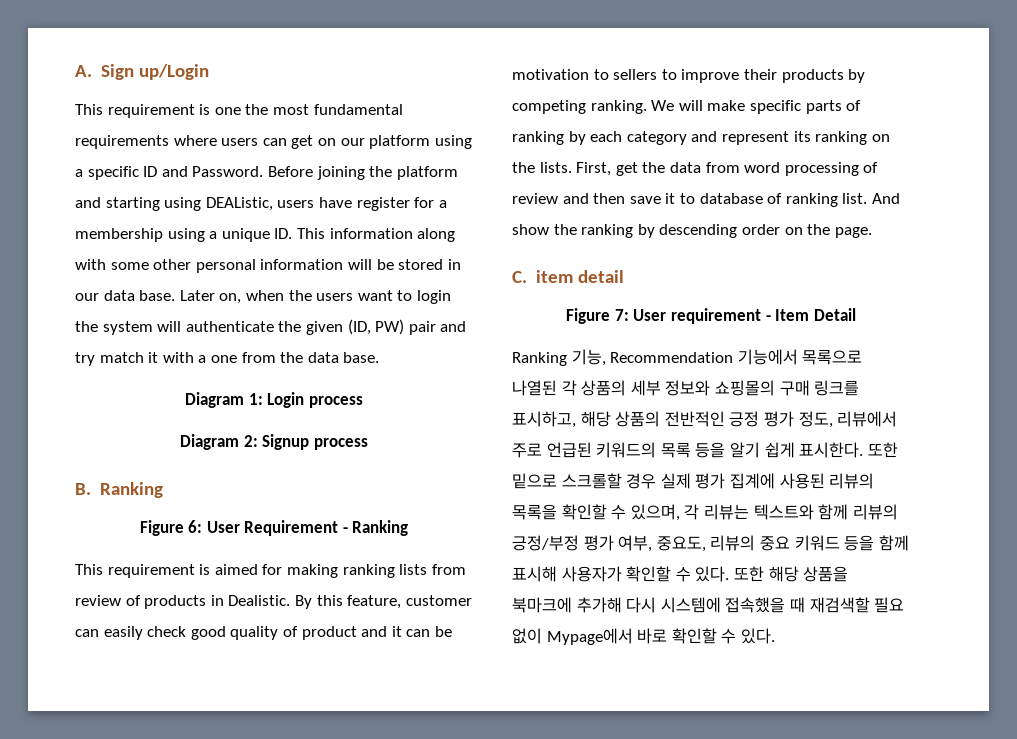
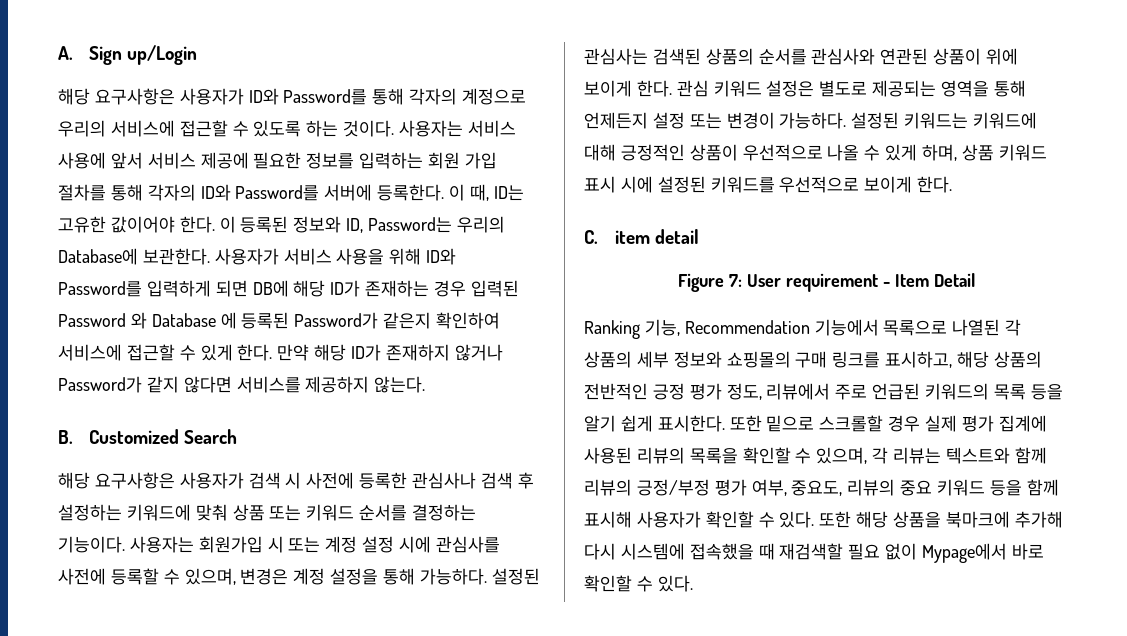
- This requirement is one the most fundamental requirements where users can get on our platform using a specific ID and Password. Before joining the platform and starting using DEAListic, users have register for a membership using a unique ID. This information along with some other personal information will be stored in our data base. Later on, when the users want to login the system will authenticate the given (ID, PW) pair and try match it with a one from the data base.
- Diagram 1: Login process
- Diagram 2: Signup process
- B. Ranking
- Figure 6: User Requirement - Ranking
- This requirement is aimed for making ranking lists from review of products in Dealistic. By this feature, customer can easily check good quality of product and it can be motivation to sellers to improve their products by competing ranking. We will make specific parts of ranking by each category and represent its ranking on the lists. First, get the data from word processing of review and then save it to database of ranking list. And show the ranking by descending order on the page.
+ 해당 요구사항은 사용자가 ID와 Password를 통해 각자의 계정으로 우리의 서비스에 접근할 수 있도록 하는 것이다. 사용자는 서비스 사용에 앞서 서비스 제공에 필요한 정보를 입력하는 회원 가입 절차를 통해 각자의 ID와 Password를 서버에 등록한다. 이 때, ID는 고유한 값이어야 한다. 이 등록된 정보와 ID, Password는 우리의 Database에 보관한다. 사용자가 서비스 사용을 위해 ID와 Password를 입력하게 되면 DB에 해당 ID가 존재하는 경우 입력된 Password 와 Database 에 등록된 Password가 같은지 확인하여 서비스에 접근할 수 있게 한다. 만약 해당 ID가 존재하지 않거나 Password가 같지 않다면 서비스를 제공하지 않는다.
+ B. Customized Search
+ 해당 요구사항은 사용자가 검색 시 사전에 등록한 관심사나 검색 후 설정하는 키워드에 맞춰 상품 또는 키워드 순서를 결정하는 기능이다. 사용자는 회원가입 시 또는 계정 설정 시에 관심사를 사전에 등록할 수 있으며, 변경은 계정 설정을 통해 가능하다. 설정된 관심사는 검색된 상품의 순서를 관심사와 연관된 상품이 위에 보이게 한다. 관심 키워드 설정은 별도로 제공되는 영역을 통해 언제든지 설정 또는 변경이 가능하다. 설정된 키워드는 키워드에 대해 긍정적인 상품이 우선적으로 나올 수 있게 하며, 상품 키워드 표시 시에 설정된 키워드를 우선적으로 보이게 한다.

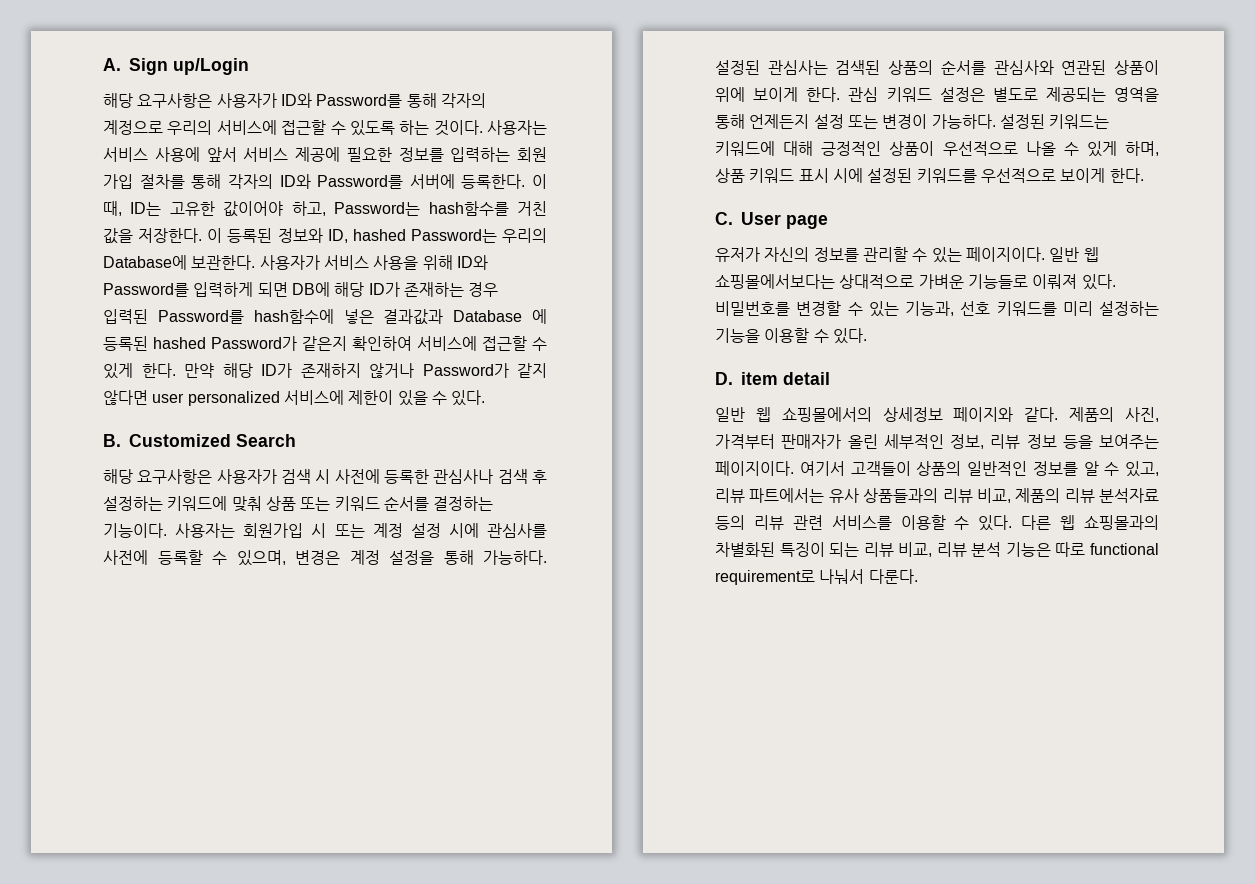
- 이 때, ID는 고유한 값이어야 한다.
+ 이 때, ID는 고유한 값이어야 하고, Password는 hash함수를 거친 값을 저장한다.
- 이 등록된 정보와 ID, Password는 우리의 Database에 보관한다.
+ 이 등록된 정보와 ID, hashed Password는 우리의 Database에 보관한다.
- 사용자가 서비스 사용을 위해 ID와 Password를 입력하게 되면 DB에 해당 ID가 존재하는 경우 입력된 Password 와 Database 에 등록된 Password가 같은지 확인하여 서비스에 접근할 수 있게 한다.
+ 사용자가 서비스 사용을 위해 ID와 Password를 입력하게 되면 DB에 해당 ID가 존재하는 경우 입력된 Password를 hash함수에 넣은 결과값과 Database 에 등록된 hashed Password가 같은지 확인하여 서비스에 접근할 수 있게 한다.
- 만약 해당 ID가 존재하지 않거나 Password가 같지 않다면 서비스를 제공하지 않는다.
+ 만약 해당 ID가 존재하지 않거나 Password가 같지 않다면 user personalized 서비스에 제한이 있을 수 있다.
- C. item detail
- Figure 7: User requirement - Item Detail
- Ranking 기능, Recommendation 기능에서 목록으로 나열된 각 상품의 세부 정보와 쇼핑몰의 구매 링크를 표시하고, 해당 상품의 전반적인 긍정 평가 정도, 리뷰에서 주로 언급된 키워드의 목록 등을 알기 쉽게 표시한다. 또한 밑으로 스크롤할 경우 실제 평가 집계에 사용된 리뷰의 목록을 확인할 수 있으며, 각 리뷰는 텍스트와 함께 리뷰의 긍정/부정 평가 여부, 중요도, 리뷰의 중요 키워드 등을 함께 표시해 사용자가 확인할 수 있다. 또한 해당 상품을 북마크에 추가해 다시 시스템에 접속했을 때 재검색할 필요 없이 Mypage에서 바로 확인할 수 있다.
+ C. User page
+ 유저가 자신의 정보를 관리할 수 있는 페이지이다. 일반 웹 쇼핑몰에서보다는 상대적으로 가벼운 기능들로 이뤄져 있다. 비밀번호를 변경할 수 있는 기능과, 선호 키워드를 미리 설정하는 기능을 이용할 수 있다.
+ D. item detail
+ 일반 웹 쇼핑몰에서의 상세정보 페이지와 같다. 제품의 사진, 가격부터 판매자가 올린 세부적인 정보, 리뷰 정보 등을 보여주는 페이지이다. 여기서 고객들이 상품의 일반적인 정보를 알 수 있고, 리뷰 파트에서는 유사 상품들과의 리뷰 비교, 제품의 리뷰 분석자료 등의 리뷰 관련 서비스를 이용할 수 있다. 다른 웹 쇼핑몰과의 차별화된 특징이 되는 리뷰 비교, 리뷰 분석 기능은 따로 functional requirement로 나눠서 다룬다.

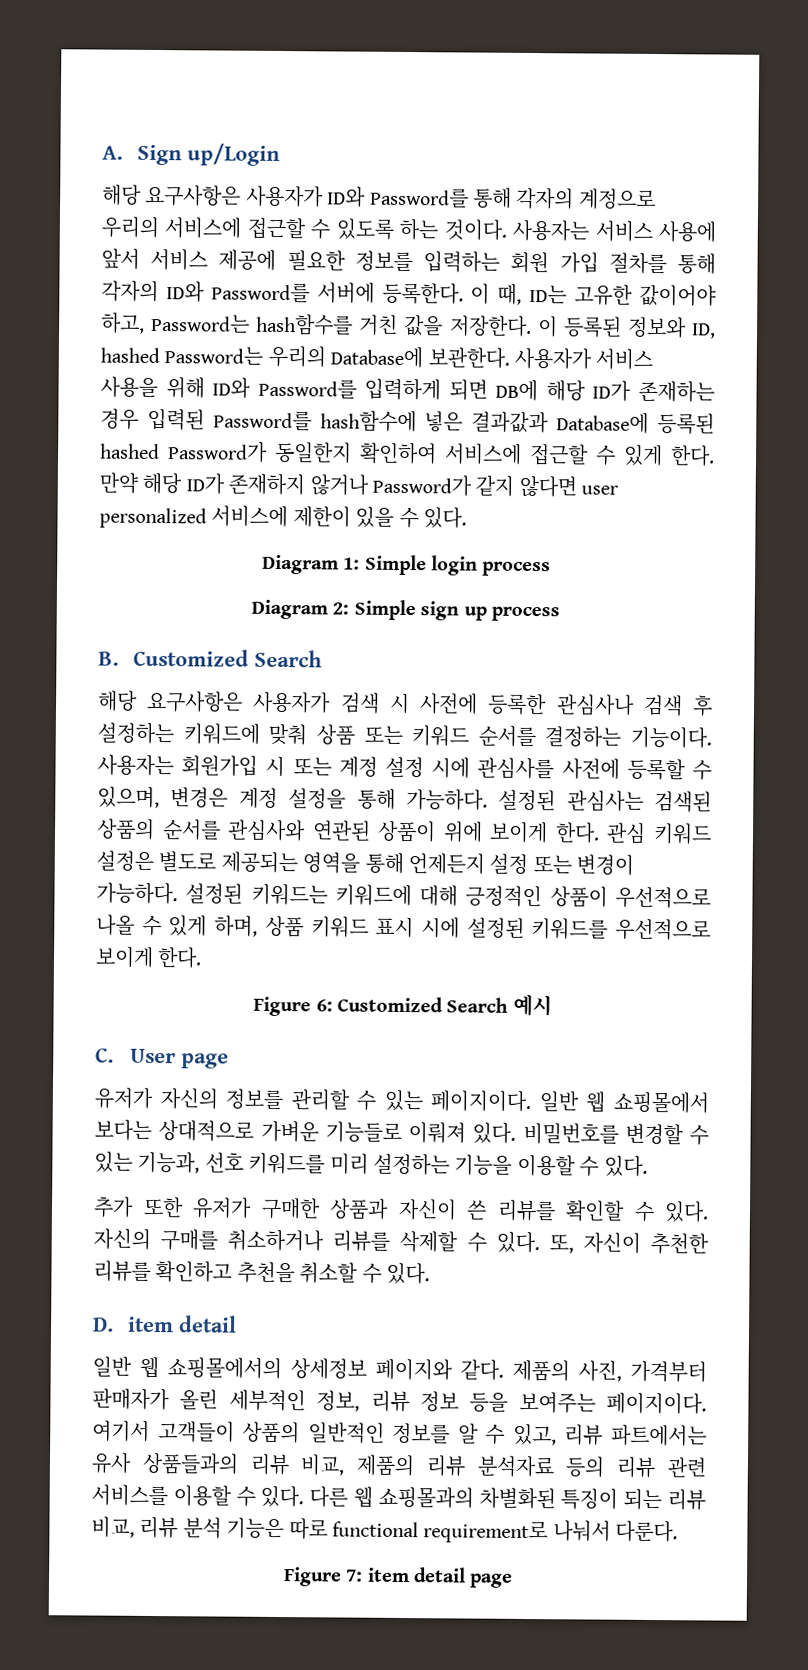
- 사용자가 서비스 사용을 위해 ID와 Password를 입력하게 되면 DB에 해당 ID가 존재하는 경우 입력된 Password를 hash함수에 넣은 결과값과 Database 에 등록된 hashed Password가 같은지 확인하여 서비스에 접근할 수 있게 한다.
+ 사용자가 서비스 사용을 위해 ID와 Password를 입력하게 되면 DB에 해당 ID가 존재하는 경우 입력된 Password를 hash함수에 넣은 결과값과 Database에 등록된 hashed Password가 동일한지 확인하여 서비스에 접근할 수 있게 한다.
+ Diagram 1: Simple login process
+ Diagram 2: Simple sign up process
+ Figure 6: Customized Search 예시
- 일반 웹 쇼핑몰에서보다는 상대적으로 가벼운 기능들로 이뤄져 있다.
+ 일반 웹 쇼핑몰에서 보다는 상대적으로 가벼운 기능들로 이뤄져 있다.
+ 추가 또한 유저가 구매한 상품과 자신이 쓴 리뷰를 확인할 수 있다. 자신의 구매를 취소하거나 리뷰를 삭제할 수 있다. 또, 자신이 추천한 리뷰를 확인하고 추천을 취소할 수 있다.
+ Figure 7: item detail page

